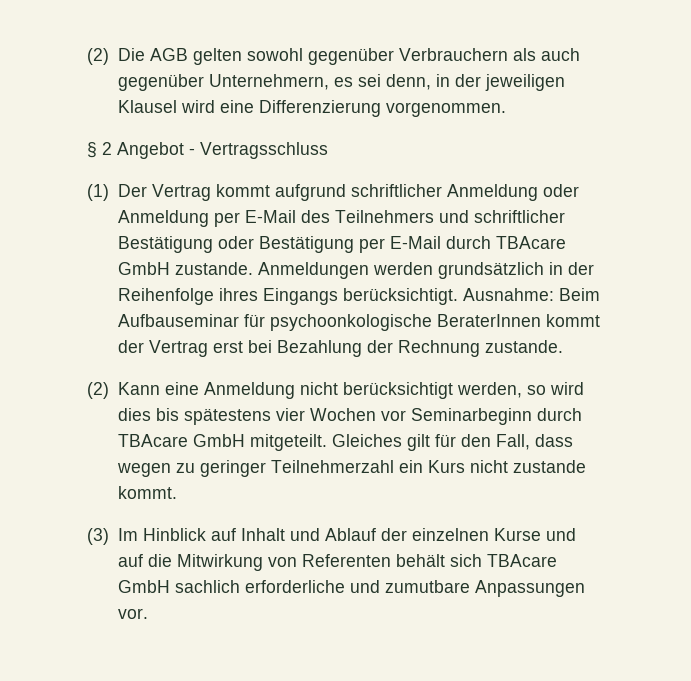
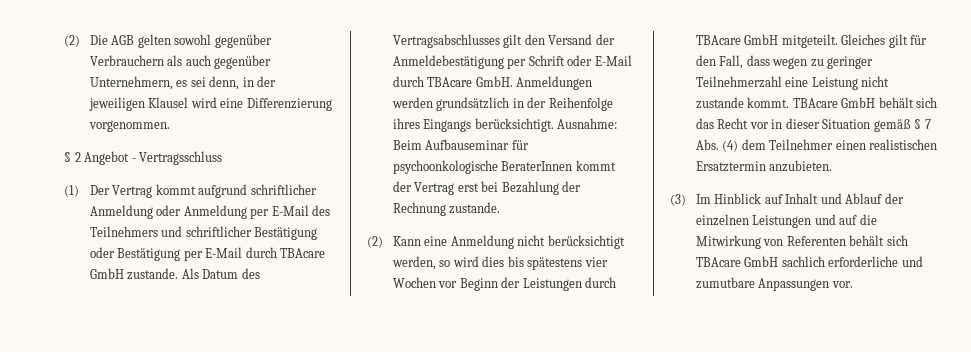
+ Als Datum des Vertragsabschlusses gilt den Versand der Anmeldebestätigung per Schrift oder E-Mail durch TBAcare GmbH.
- (2) Kann eine Anmeldung nicht berücksichtigt werden, so wird dies bis spätestens vier Wochen vor Seminarbeginn durch TBAcare GmbH mitgeteilt.
+ (2) Kann eine Anmeldung nicht berücksichtigt werden, so wird dies bis spätestens vier Wochen vor Beginn der Leistungen durch TBAcare GmbH mitgeteilt.
- Gleiches gilt für den Fall, dass wegen zu geringer Teilnehmerzahl ein Kurs nicht zustande kommt.
+ Gleiches gilt für den Fall, dass wegen zu geringer Teilnehmerzahl eine Leistung nicht zustande kommt. TBAcare GmbH behält sich das Recht vor in dieser Situation gemäß § 7 Abs. (4) dem Teilnehmer einen realistischen Ersatztermin anzubieten.
- (3) Im Hinblick auf Inhalt und Ablauf der einzelnen Kurse und auf die Mitwirkung von Referenten behält sich TBAcare GmbH sachlich erforderliche und zumutbare Anpassungen vor.
+ (3) Im Hinblick auf Inhalt und Ablauf der einzelnen Leistungen und auf die Mitwirkung von Referenten behält sich TBAcare GmbH sachlich erforderliche und zumutbare Anpassungen vor.

